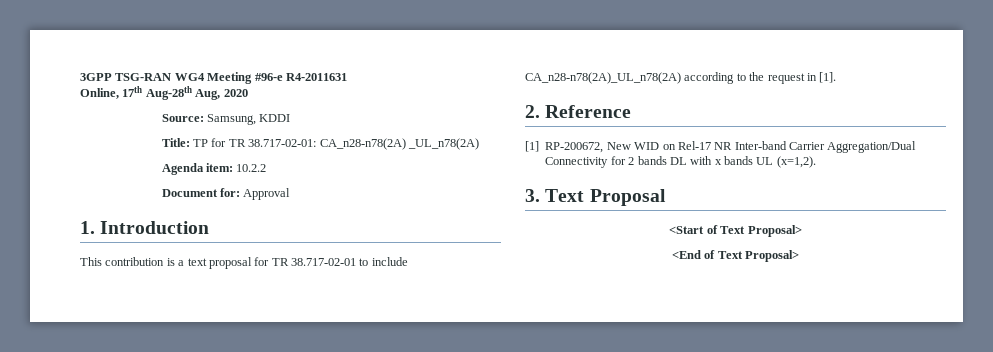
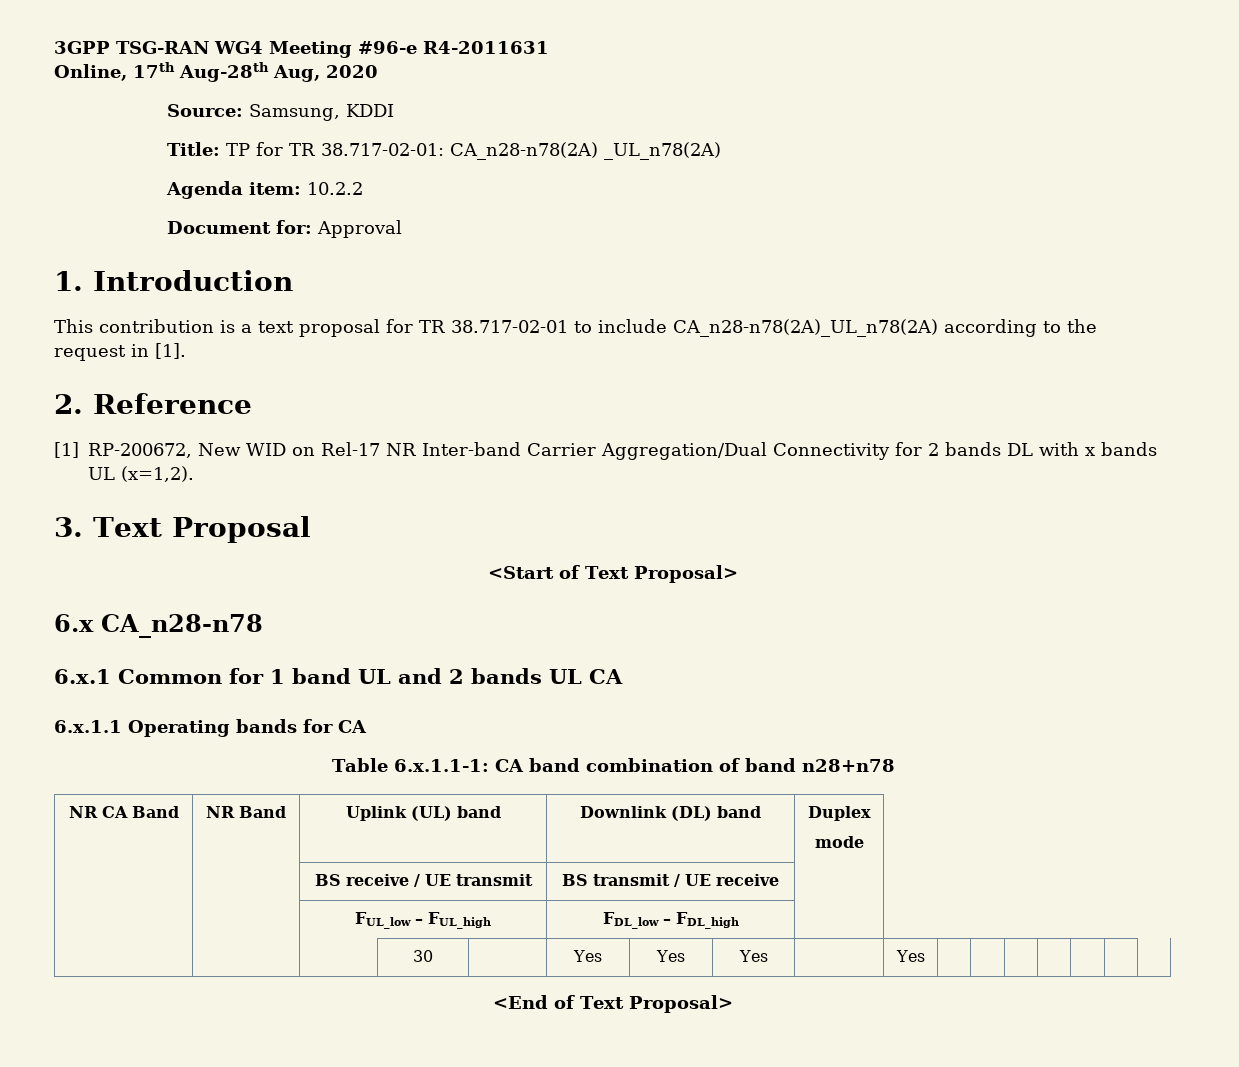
+ 6.x CA_n28-n78
+ 6.x.1 Common for 1 band UL and 2 bands UL CA
+ 6.x.1.1 Operating bands for CA
+ Table 6.x.1.1-1: CA band combination of band n28+n78
+ NR CA Band | NR Band | Uplink (UL) band | Downlink (DL) band | Duplex
+ mode
+ | | BS receive / UE transmit | BS transmit / UE receive |
+ | | FUL_low – FUL_high | FDL_low – FDL_high |
+ | | | 30 | | Yes | Yes | Yes | | Yes | | | | | | |

